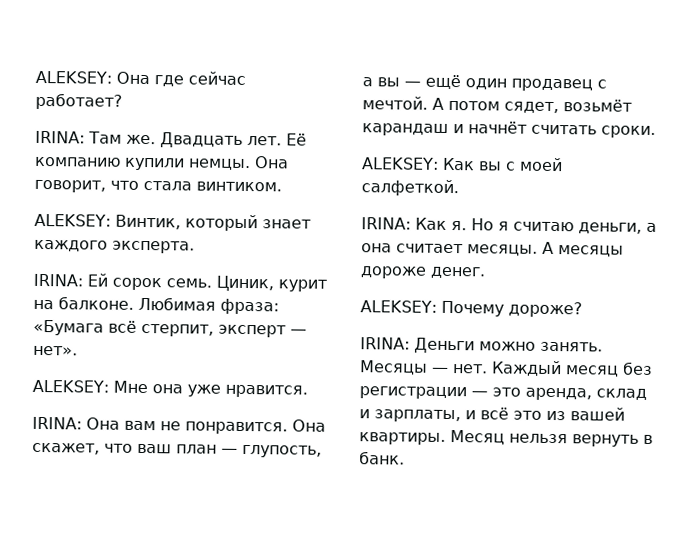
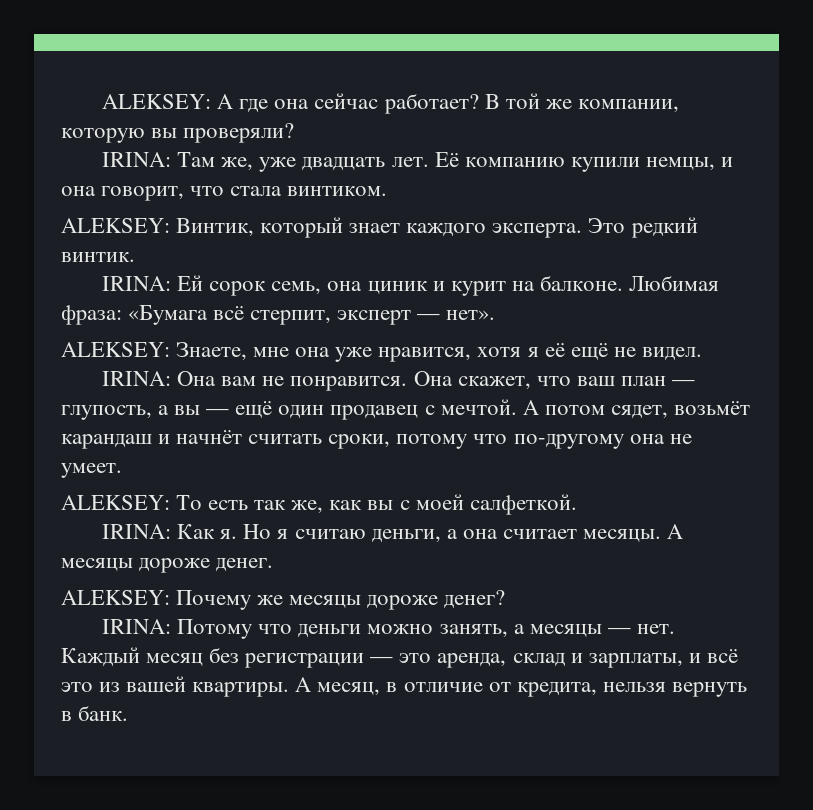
- ALEKSEY: Она где сейчас работает?
+ ALEKSEY: А где она сейчас работает? В той же компании, которую вы проверяли?
- IRINA: Там же. Двадцать лет.
+ IRINA: Там же, уже двадцать лет.
- Её компанию купили немцы. Она говорит, что стала винтиком.
+ Её компанию купили немцы, и она говорит, что стала винтиком.
+ Это редкий винтик.
- IRINA: Ей сорок семь. Циник, курит на балконе.
+ IRINA: Ей сорок семь, она циник и курит на балконе.
- ALEKSEY: Мне она уже нравится.
+ ALEKSEY: Знаете, мне она уже нравится, хотя я её ещё не видел.
- А потом сядет, возьмёт карандаш и начнёт считать сроки.
- ALEKSEY: Как вы с моей салфеткой.
+ А потом сядет, возьмёт карандаш и начнёт считать сроки, потому что по-другому она не умеет.
+ ALEKSEY: То есть так же, как вы с моей салфеткой.
- ALEKSEY: Почему дороже?
- IRINA: Деньги можно занять. Месяцы — нет.
+ ALEKSEY: Почему же месяцы дороже денег?
+ IRINA: Потому что деньги можно занять, а месяцы — нет.
- Месяц нельзя вернуть в банк.
+ А месяц, в отличие от кредита, нельзя вернуть в банк.

